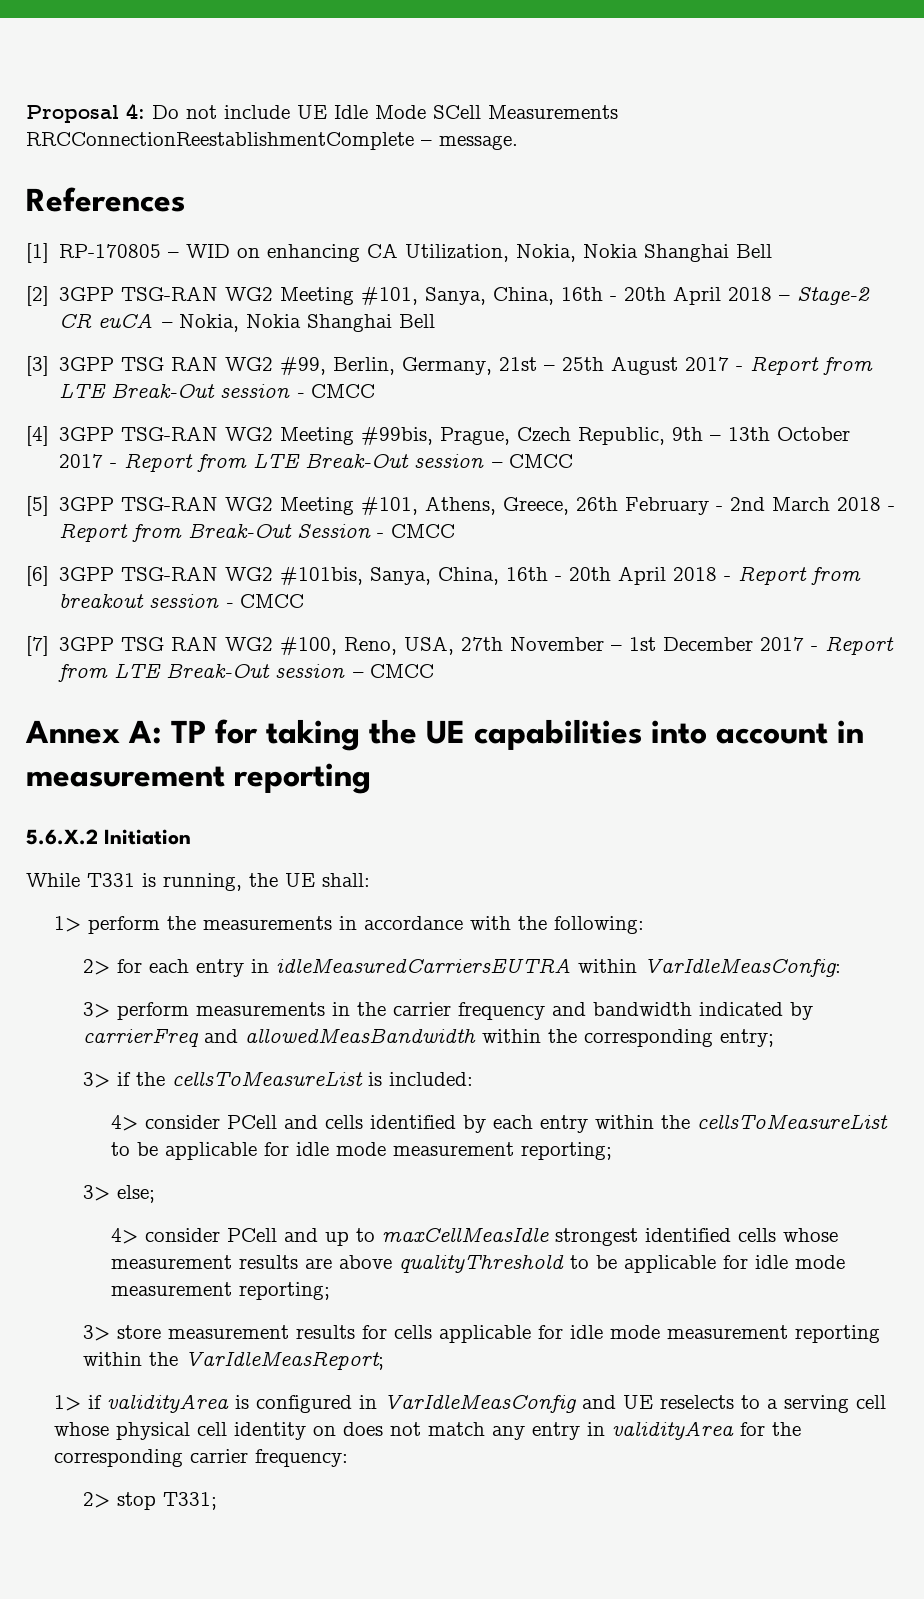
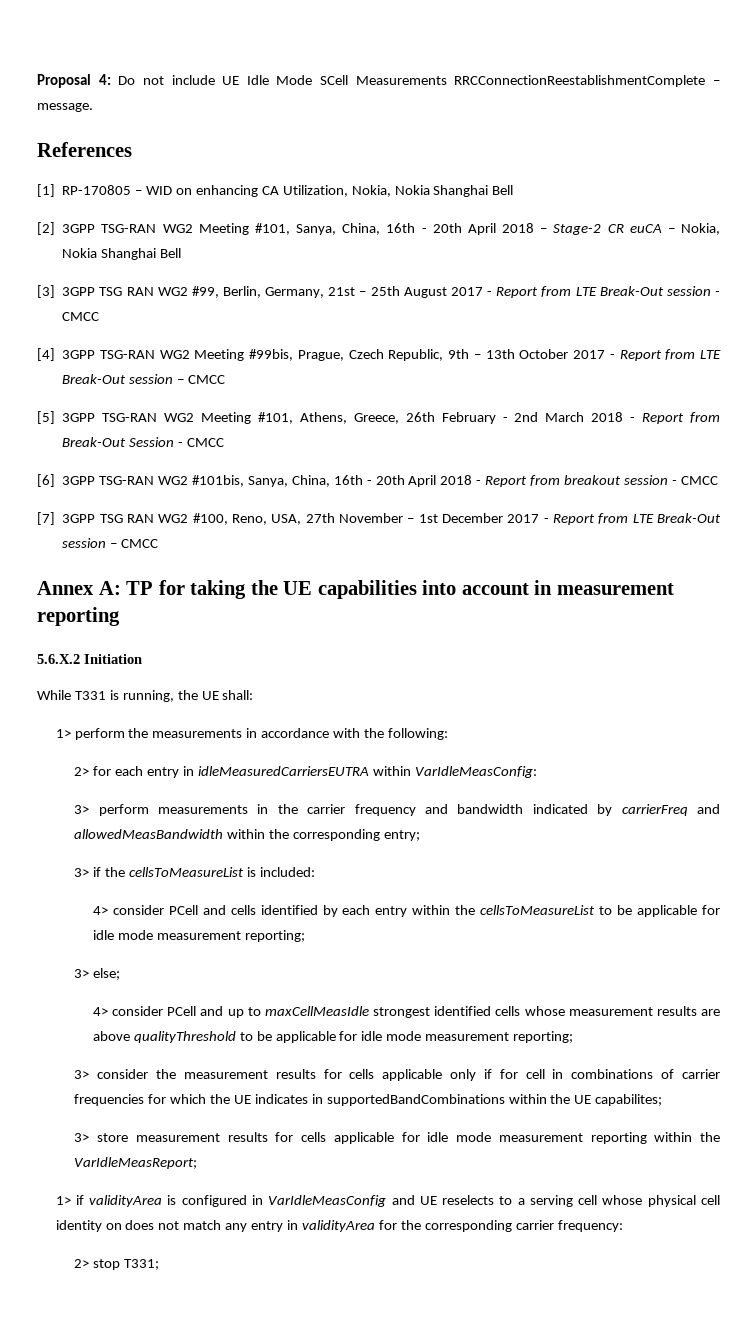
+ 3> consider the measurement results for cells applicable only if for cell in combinations of carrier frequencies for which the UE indicates in supportedBandCombinations within the UE capabilites;

